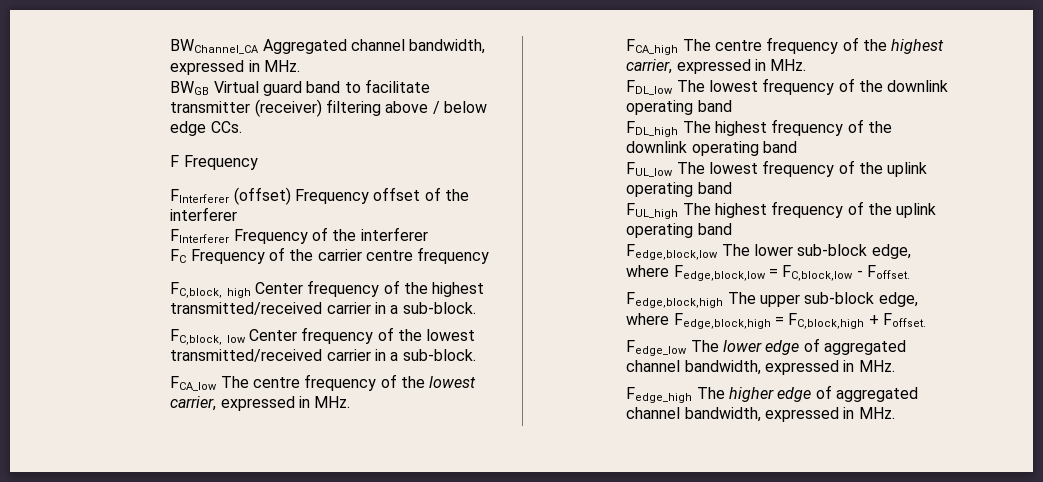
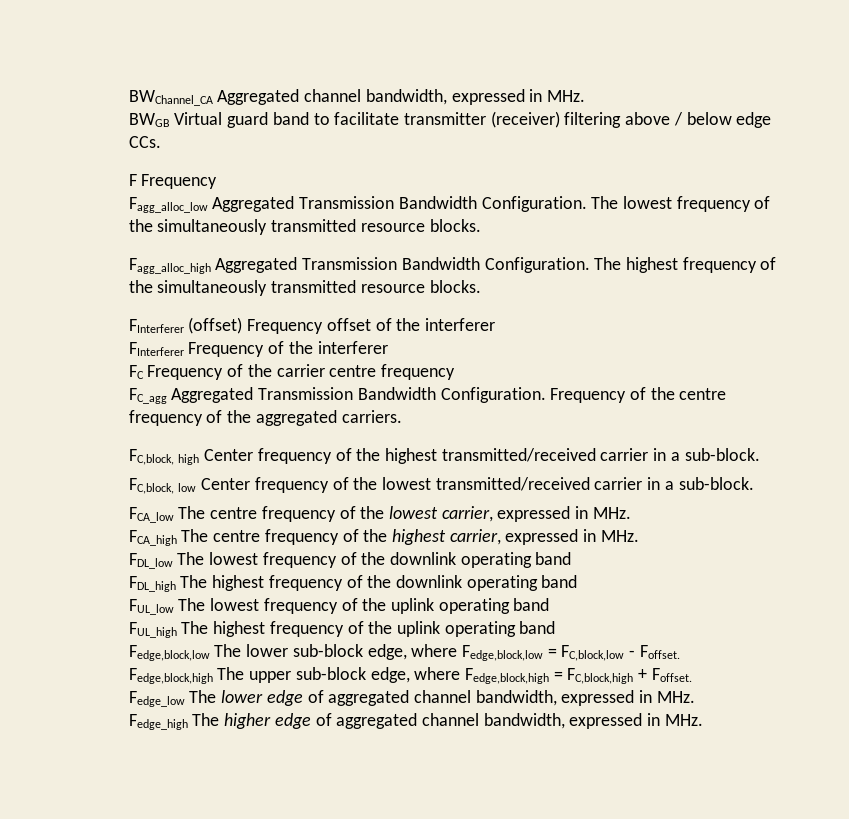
+ Fagg_alloc_low Aggregated Transmission Bandwidth Configuration. The lowest frequency of the simultaneously transmitted resource blocks.
+ Fagg_alloc_high Aggregated Transmission Bandwidth Configuration. The highest frequency of the simultaneously transmitted resource blocks.
+ FC_agg Aggregated Transmission Bandwidth Configuration. Frequency of the centre frequency of the aggregated carriers.

